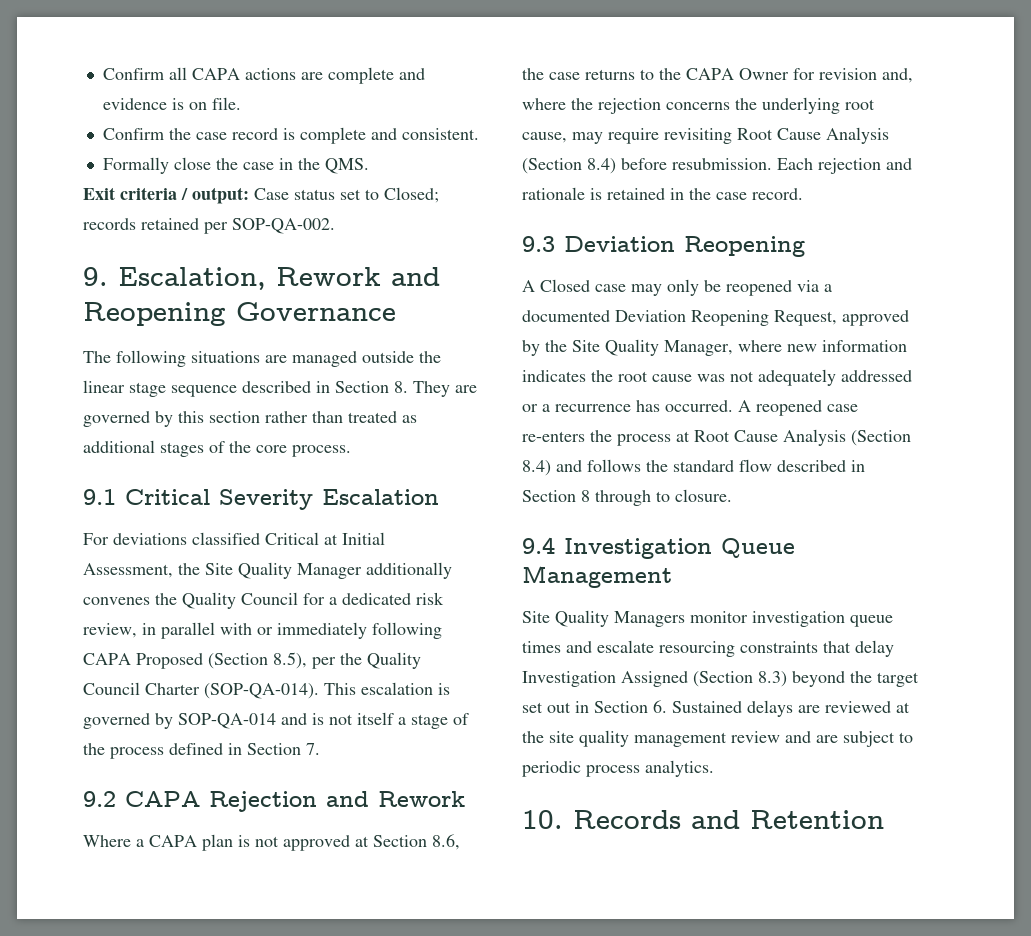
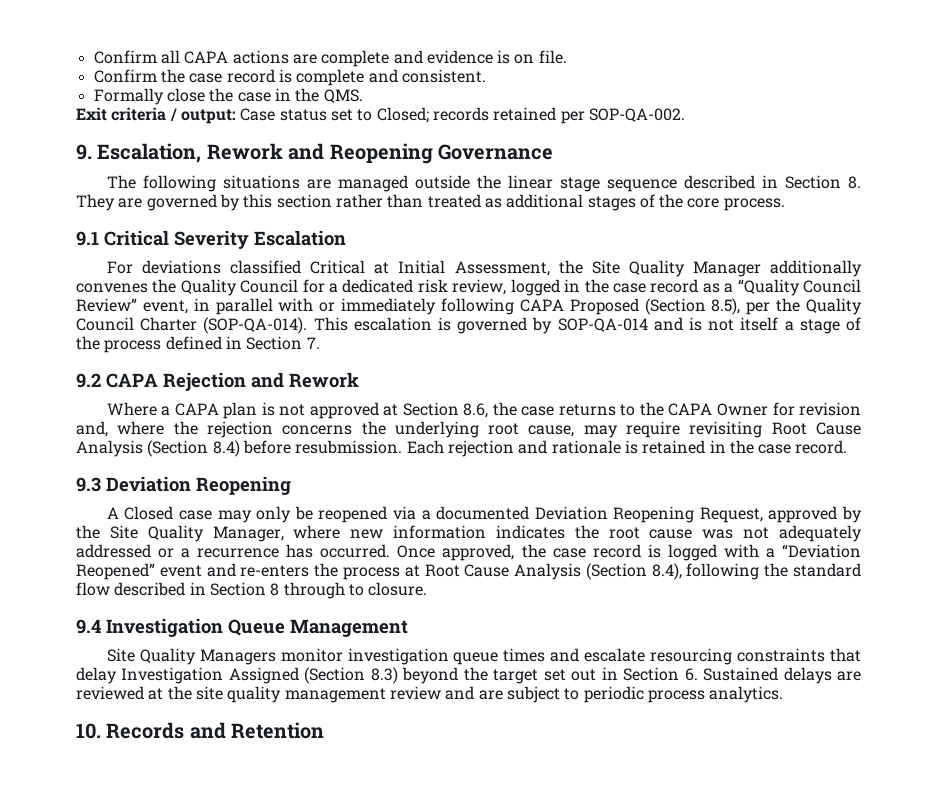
- For deviations classified Critical at Initial Assessment, the Site Quality Manager additionally convenes the Quality Council for a dedicated risk review, in parallel with or immediately following CAPA Proposed (Section 8.5), per the Quality Council Charter (SOP-QA-014).
+ For deviations classified Critical at Initial Assessment, the Site Quality Manager additionally convenes the Quality Council for a dedicated risk review, logged in the case record as a “Quality Council Review” event, in parallel with or immediately following CAPA Proposed (Section 8.5), per the Quality Council Charter (SOP-QA-014).
- A reopened case re-enters the process at Root Cause Analysis (Section 8.4) and follows the standard flow described in Section 8 through to closure.
+ Once approved, the case record is logged with a “Deviation Reopened” event and re-enters the process at Root Cause Analysis (Section 8.4), following the standard flow described in Section 8 through to closure.

